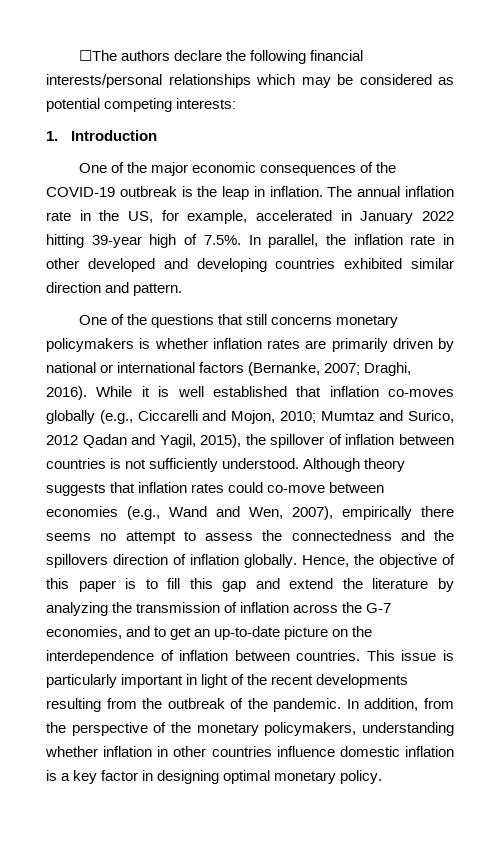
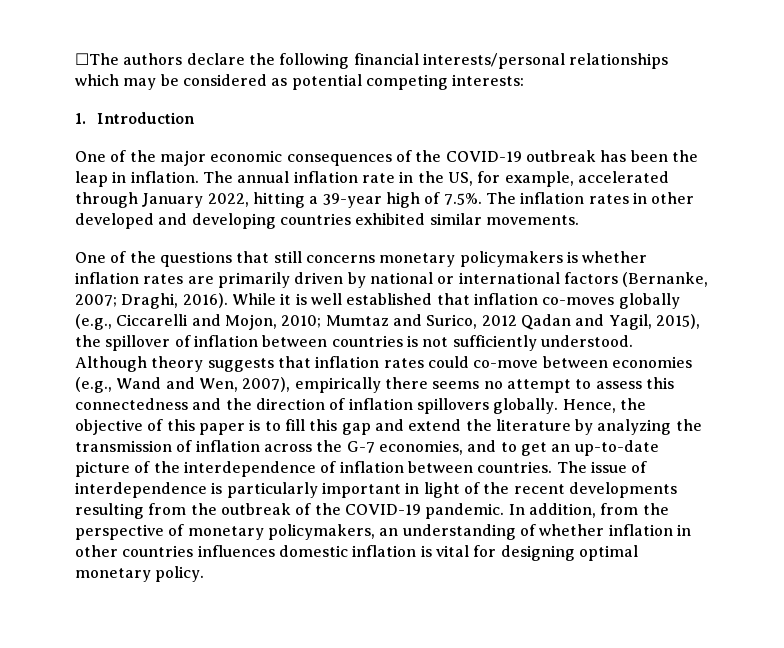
- One of the major economic consequences of the COVID-19 outbreak is the leap in inflation.
+ One of the major economic consequences of the COVID-19 outbreak has been the leap in inflation.
- The annual inflation rate in the US, for example, accelerated in January 2022 hitting 39-year high of 7.5%. In parallel, the inflation rate in other developed and developing countries exhibited similar direction and pattern.
+ The annual inflation rate in the US, for example, accelerated through January 2022, hitting a 39-year high of 7.5%. The inflation rates in other developed and developing countries exhibited similar movements.
- Although theory suggests that inflation rates could co-move between economies (e.g., Wand and Wen, 2007), empirically there seems no attempt to assess the connectedness and the spillovers direction of inflation globally.
+ Although theory suggests that inflation rates could co-move between economies (e.g., Wand and Wen, 2007), empirically there seems no attempt to assess this connectedness and the direction of inflation spillovers globally.
- Hence, the objective of this paper is to fill this gap and extend the literature by analyzing the transmission of inflation across the G-7 economies, and to get an up-to-date picture on the interdependence of inflation between countries.
+ Hence, the objective of this paper is to fill this gap and extend the literature by analyzing the transmission of inflation across the G-7 economies, and to get an up-to-date picture of the interdependence of inflation between countries.
- This issue is particularly important in light of the recent developments resulting from the outbreak of the pandemic.
+ The issue of interdependence is particularly important in light of the recent developments resulting from the outbreak of the COVID-19 pandemic.
- In addition, from the perspective of the monetary policymakers, understanding whether inflation in other countries influence domestic inflation is a key factor in designing optimal monetary policy.
+ In addition, from the perspective of monetary policymakers, an understanding of whether inflation in other countries influences domestic inflation is vital for designing optimal monetary policy.

